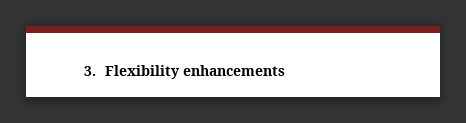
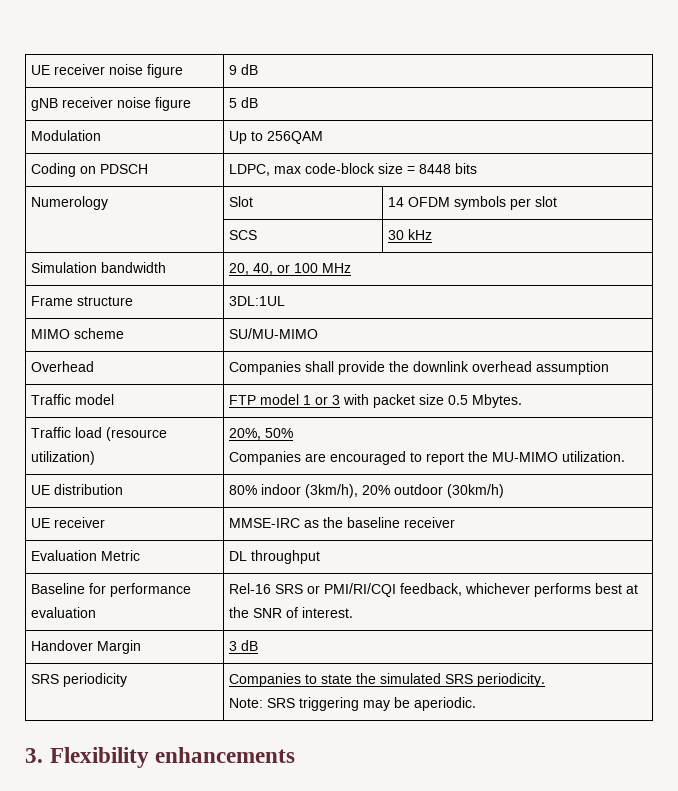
+ UE receiver noise figure | 9 dB
+ gNB receiver noise figure | 5 dB
+ Modulation | Up to 256QAM
+ Coding on PDSCH | LDPC, max code-block size = 8448 bits
+ Numerology | Slot | 14 OFDM symbols per slot
+ | SCS | 30 kHz
+ Simulation bandwidth | 20, 40, or 100 MHz
+ Frame structure | 3DL:1UL
+ MIMO scheme | SU/MU-MIMO
+ Overhead | Companies shall provide the downlink overhead assumption
+ Traffic model | FTP model 1 or 3 with packet size 0.5 Mbytes.
+ Traffic load (resource utilization) | 20%, 50%
+ Companies are encouraged to report the MU-MIMO utilization.
+ UE distribution | 80% indoor (3km/h), 20% outdoor (30km/h)
+ UE receiver | MMSE-IRC as the baseline receiver
+ Evaluation Metric | DL throughput
+ Baseline for performance evaluation | Rel-16 SRS or PMI/RI/CQI feedback, whichever performs best at the SNR of interest.
+ Handover Margin | 3 dB
+ SRS periodicity | Companies to state the simulated SRS periodicity.
+ Note: SRS triggering may be aperiodic.

